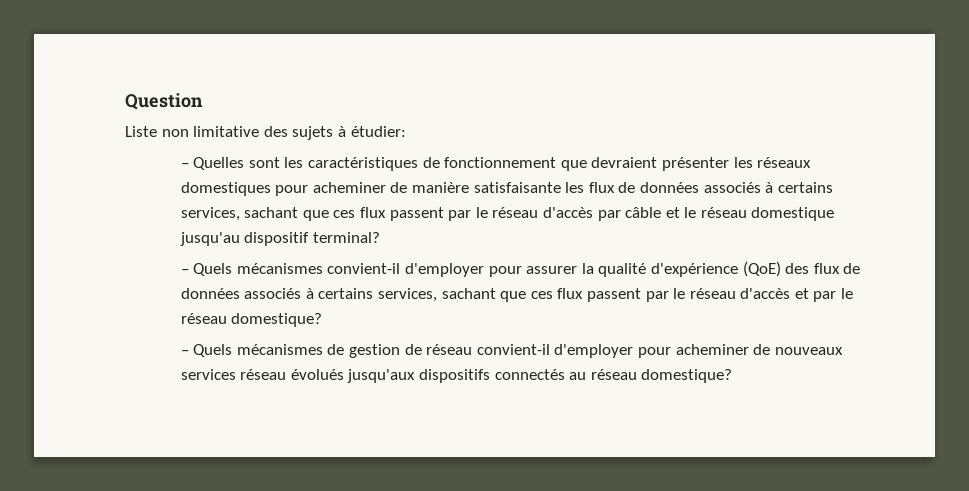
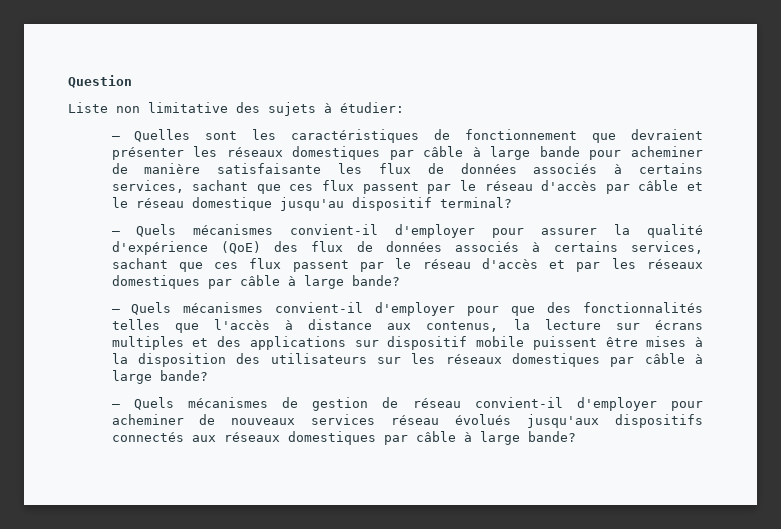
- – Quelles sont les caractéristiques de fonctionnement que devraient présenter les réseaux domestiques pour acheminer de manière satisfaisante les flux de données associés à certains services, sachant que ces flux passent par le réseau d'accès par câble et le réseau domestique jusqu'au dispositif terminal?
+ – Quelles sont les caractéristiques de fonctionnement que devraient présenter les réseaux domestiques par câble à large bande pour acheminer de manière satisfaisante les flux de données associés à certains services, sachant que ces flux passent par le réseau d'accès par câble et le réseau domestique jusqu'au dispositif terminal?
- – Quels mécanismes convient-il d'employer pour assurer la qualité d'expérience (QoE) des flux de données associés à certains services, sachant que ces flux passent par le réseau d'accès et par le réseau domestique?
+ – Quels mécanismes convient-il d'employer pour assurer la qualité d'expérience (QoE) des flux de données associés à certains services, sachant que ces flux passent par le réseau d'accès et par les réseaux domestiques par câble à large bande?
+ – Quels mécanismes convient-il d'employer pour que des fonctionnalités telles que l'accès à distance aux contenus, la lecture sur écrans multiples et des applications sur dispositif mobile puissent être mises à la disposition des utilisateurs sur les réseaux domestiques par câble à large bande?
- – Quels mécanismes de gestion de réseau convient-il d'employer pour acheminer de nouveaux services réseau évolués jusqu'aux dispositifs connectés au réseau domestique?
+ – Quels mécanismes de gestion de réseau convient-il d'employer pour acheminer de nouveaux services réseau évolués jusqu'aux dispositifs connectés aux réseaux domestiques par câble à large bande?

